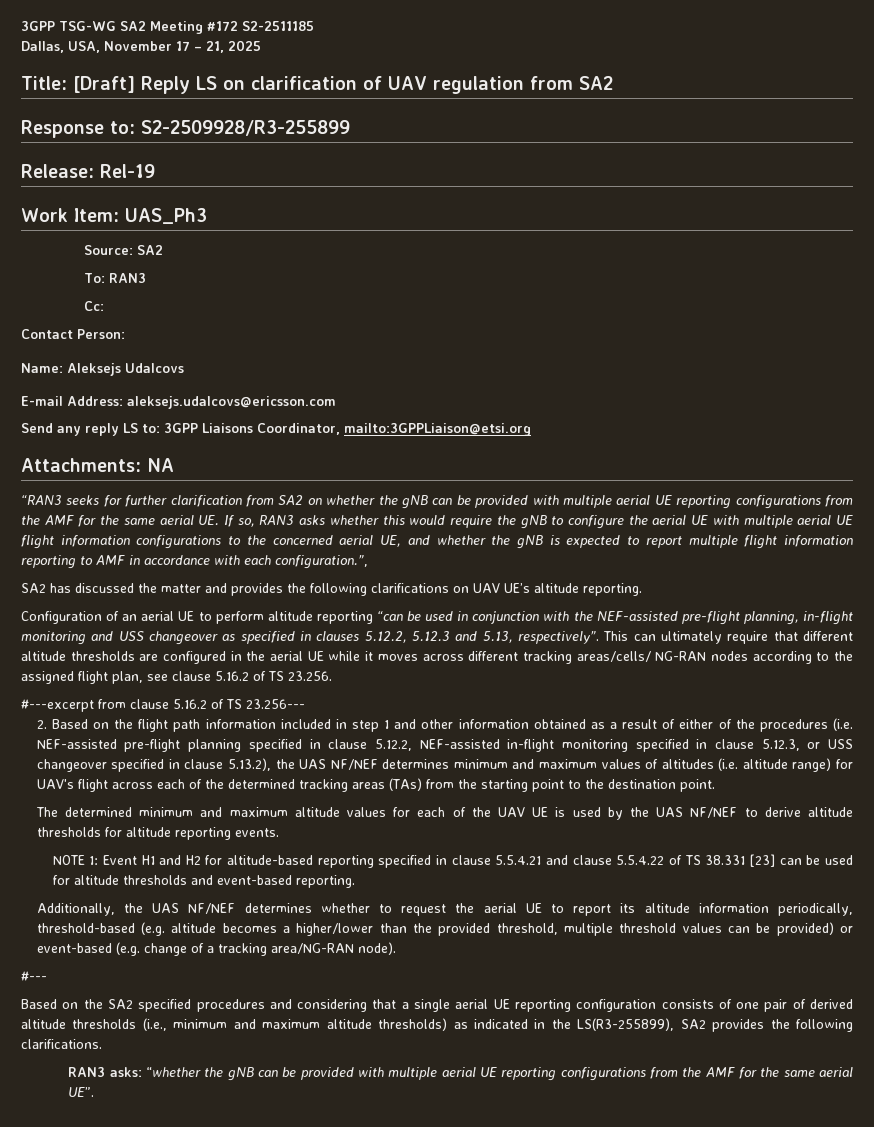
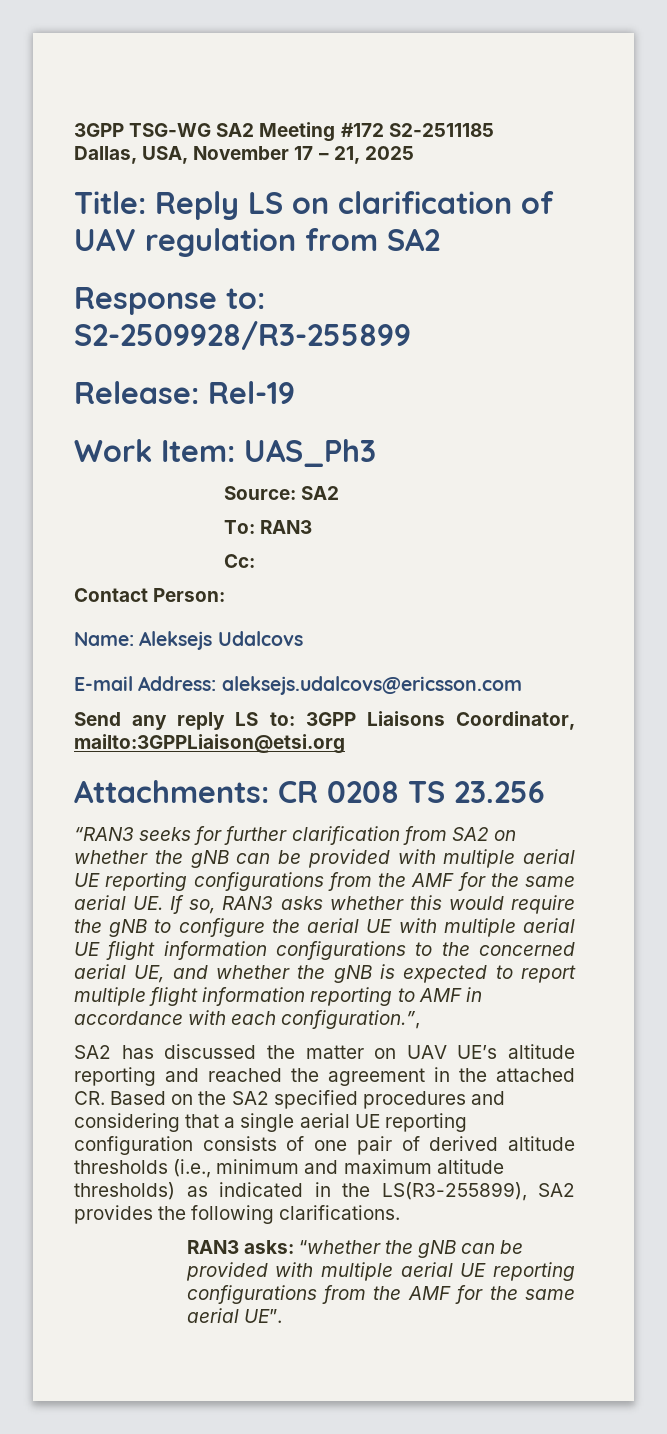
- Title: [Draft] Reply LS on clarification of UAV regulation from SA2
+ Title: Reply LS on clarification of UAV regulation from SA2
- Attachments: NA
+ Attachments: CR 0208 TS 23.256
- SA2 has discussed the matter and provides the following clarifications on UAV UE’s altitude reporting.
- Configuration of an aerial UE to perform altitude reporting “can be used in conjunction with the NEF-assisted pre-flight planning, in-flight monitoring and USS changeover as specified in clauses 5.12.2, 5.12.3 and 5.13, respectively”. This can ultimately require that different altitude thresholds are configured in the aerial UE while it moves across different tracking areas/cells/ NG-RAN nodes according to the assigned flight plan, see clause 5.16.2 of TS 23.256.
- #---excerpt from clause 5.16.2 of TS 23.256---
- 2. Based on the flight path information included in step 1 and other information obtained as a result of either of the procedures (i.e. NEF-assisted pre-flight planning specified in clause 5.12.2, NEF-assisted in-flight monitoring specified in clause 5.12.3, or USS changeover specified in clause 5.13.2), the UAS NF/NEF determines minimum and maximum values of altitudes (i.e. altitude range) for UAV's flight across each of the determined tracking areas (TAs) from the starting point to the destination point.
- The determined minimum and maximum altitude values for each of the UAV UE is used by the UAS NF/NEF to derive altitude thresholds for altitude reporting events.
- NOTE 1: Event H1 and H2 for altitude-based reporting specified in clause 5.5.4.21 and clause 5.5.4.22 of TS 38.331 [23] can be used for altitude thresholds and event-based reporting.
- Additionally, the UAS NF/NEF determines whether to request the aerial UE to report its altitude information periodically, threshold-based (e.g. altitude becomes a higher/lower than the provided threshold, multiple threshold values can be provided) or event-based (e.g. change of a tracking area/NG-RAN node).
- #---
- Based on the SA2 specified procedures and considering that a single aerial UE reporting configuration consists of one pair of derived altitude thresholds (i.e., minimum and maximum altitude thresholds) as indicated in the LS(R3-255899), SA2 provides the following clarifications.
+ SA2 has discussed the matter on UAV UE’s altitude reporting and reached the agreement in the attached CR. Based on the SA2 specified procedures and considering that a single aerial UE reporting configuration consists of one pair of derived altitude thresholds (i.e., minimum and maximum altitude thresholds) as indicated in the LS(R3-255899), SA2 provides the following clarifications.

